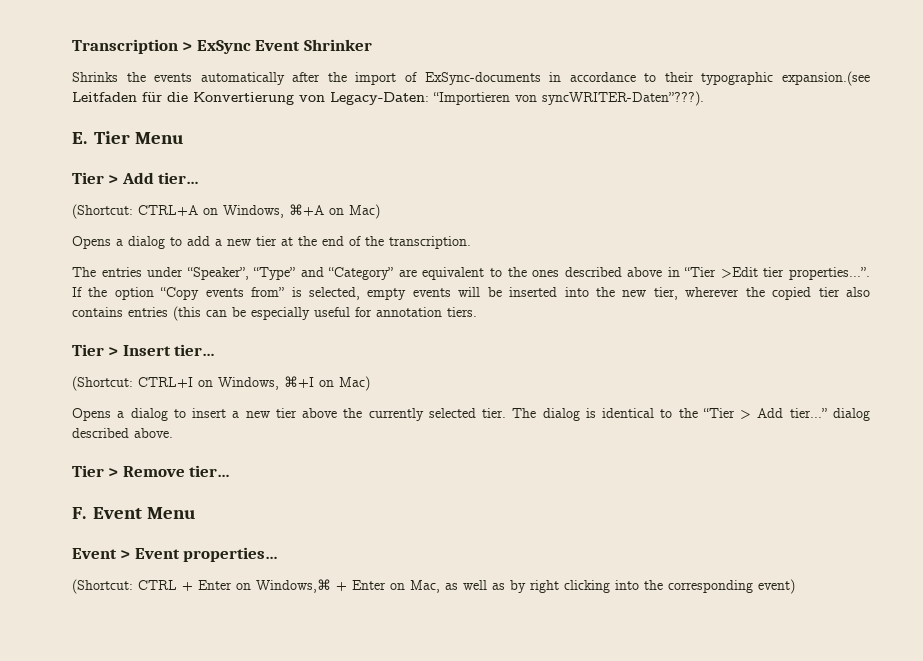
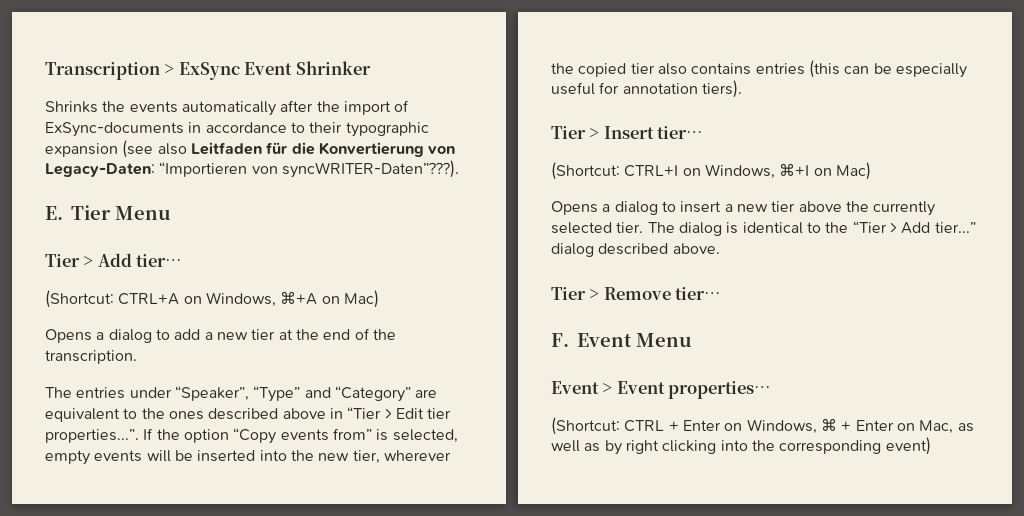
- Shrinks the events automatically after the import of ExSync-documents in accordance to their typographic expansion.(see Leitfaden für die Konvertierung von Legacy-Daten: “Importieren von syncWRITER-Daten”???).
+ Shrinks the events automatically after the import of ExSync-documents in accordance to their typographic expansion (see also Leitfaden für die Konvertierung von Legacy-Daten: “Importieren von syncWRITER-Daten”???).
- The entries under “Speaker”, “Type” and “Category” are equivalent to the ones described above in “Tier >Edit tier properties...”. If the option “Copy events from” is selected, empty events will be inserted into the new tier, wherever the copied tier also contains entries (this can be especially useful for annotation tiers.
+ The entries under “Speaker”, “Type” and “Category” are equivalent to the ones described above in “Tier > Edit tier properties...”. If the option “Copy events from” is selected, empty events will be inserted into the new tier, wherever the copied tier also contains entries (this can be especially useful for annotation tiers).
- (Shortcut: CTRL + Enter on Windows,⌘ + Enter on Mac, as well as by right clicking into the corresponding event)
+ (Shortcut: CTRL + Enter on Windows, ⌘ + Enter on Mac, as well as by right clicking into the corresponding event)

